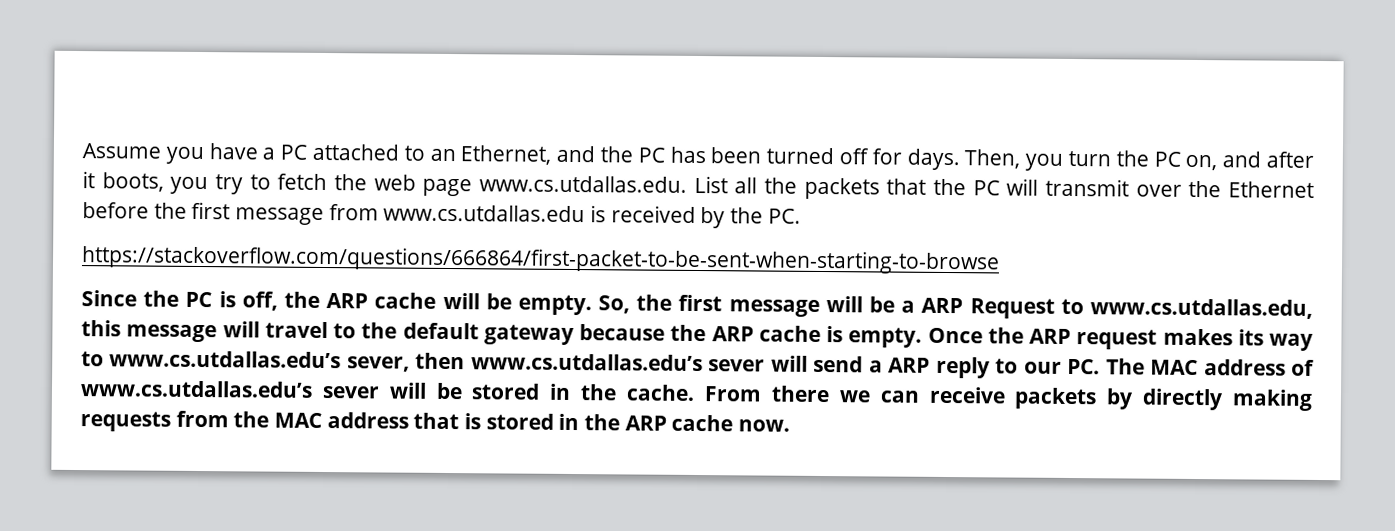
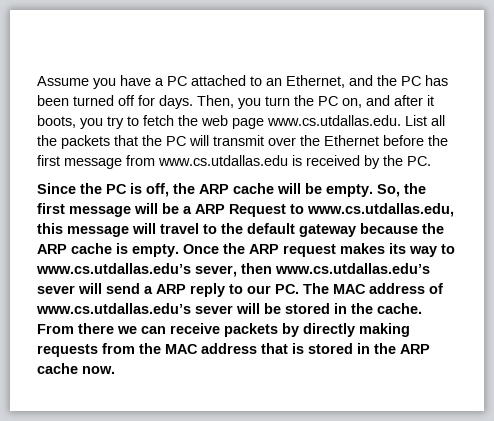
- https://stackoverflow.com/questions/666864/first-packet-to-be-sent-when-starting-to-browse

